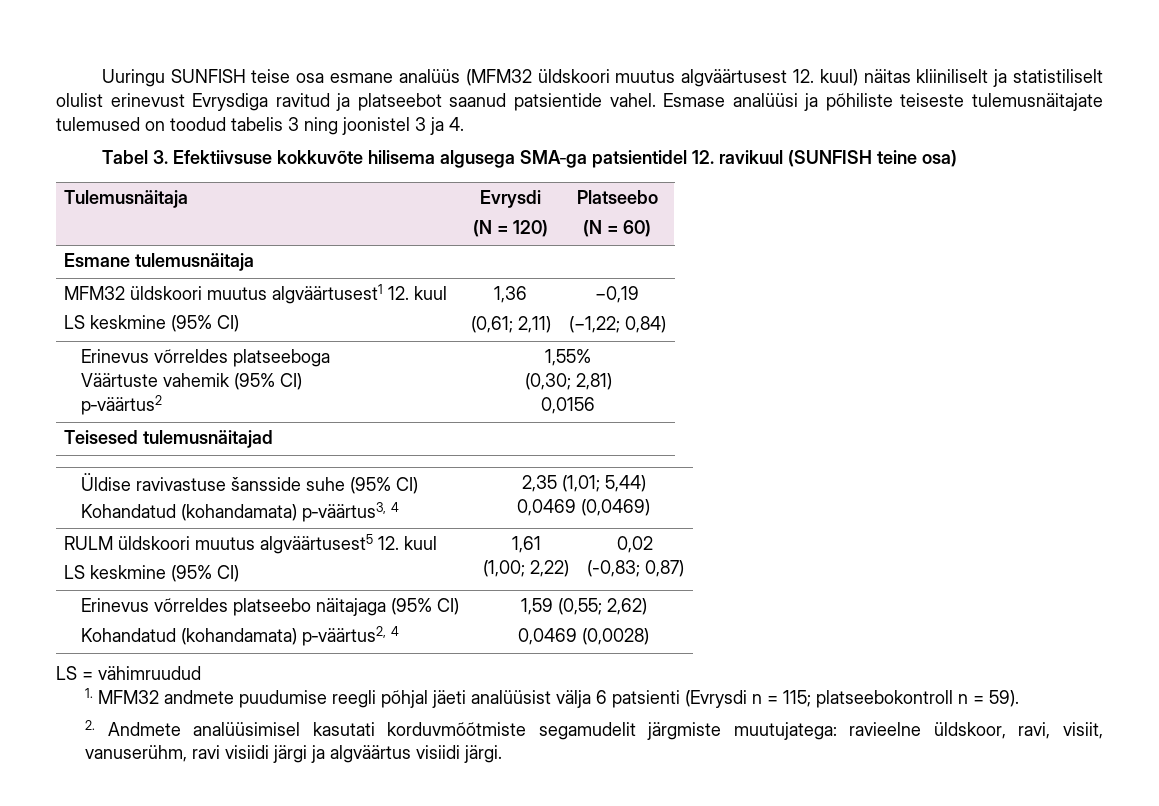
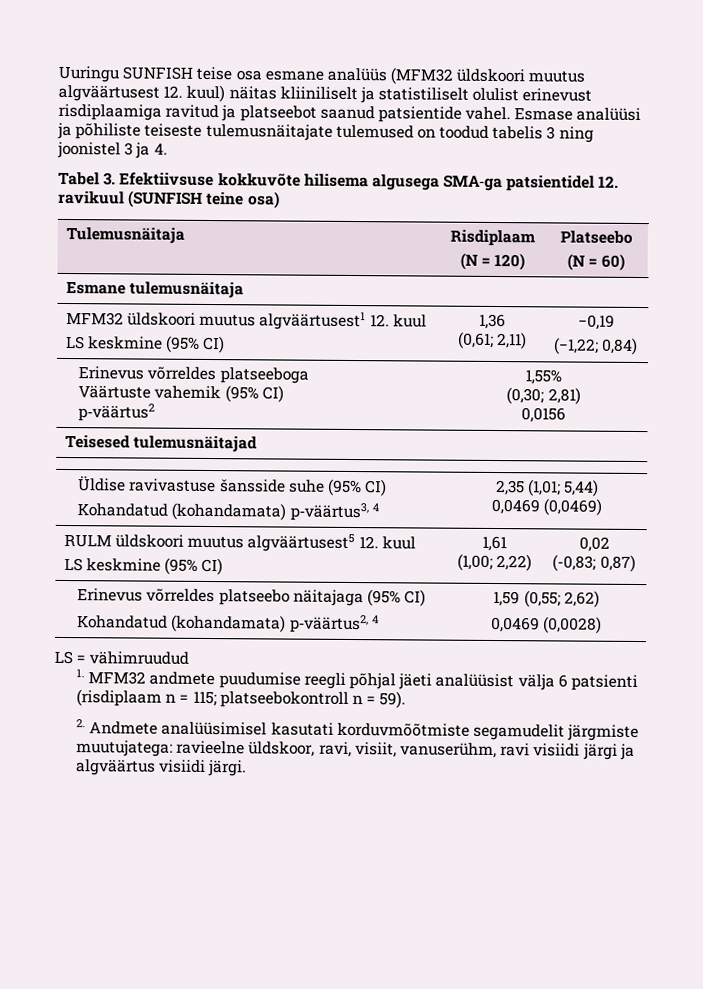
- Uuringu SUNFISH teise osa esmane analüüs (MFM32 üldskoori muutus algväärtusest 12. kuul) näitas kliiniliselt ja statistiliselt olulist erinevust Evrysdiga ravitud ja platseebot saanud patsientide vahel.
+ Uuringu SUNFISH teise osa esmane analüüs (MFM32 üldskoori muutus algväärtusest 12. kuul) näitas kliiniliselt ja statistiliselt olulist erinevust risdiplaamiga ravitud ja platseebot saanud patsientide vahel.
- Tulemusnäitaja | Evrysdi
+ Tulemusnäitaja | Risdiplaam
- 1. MFM32 andmete puudumise reegli põhjal jäeti analüüsist välja 6 patsienti (Evrysdi n = 115; platseebokontroll n = 59).
+ 1. MFM32 andmete puudumise reegli põhjal jäeti analüüsist välja 6 patsienti (risdiplaam n = 115; platseebokontroll n = 59).

